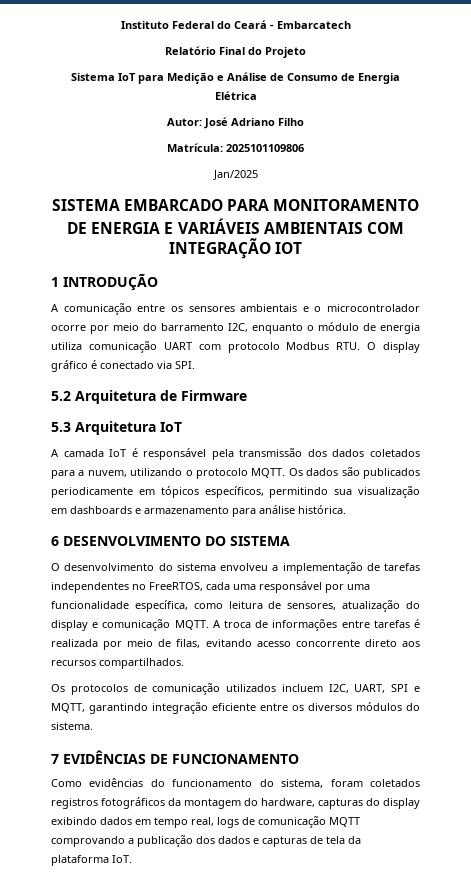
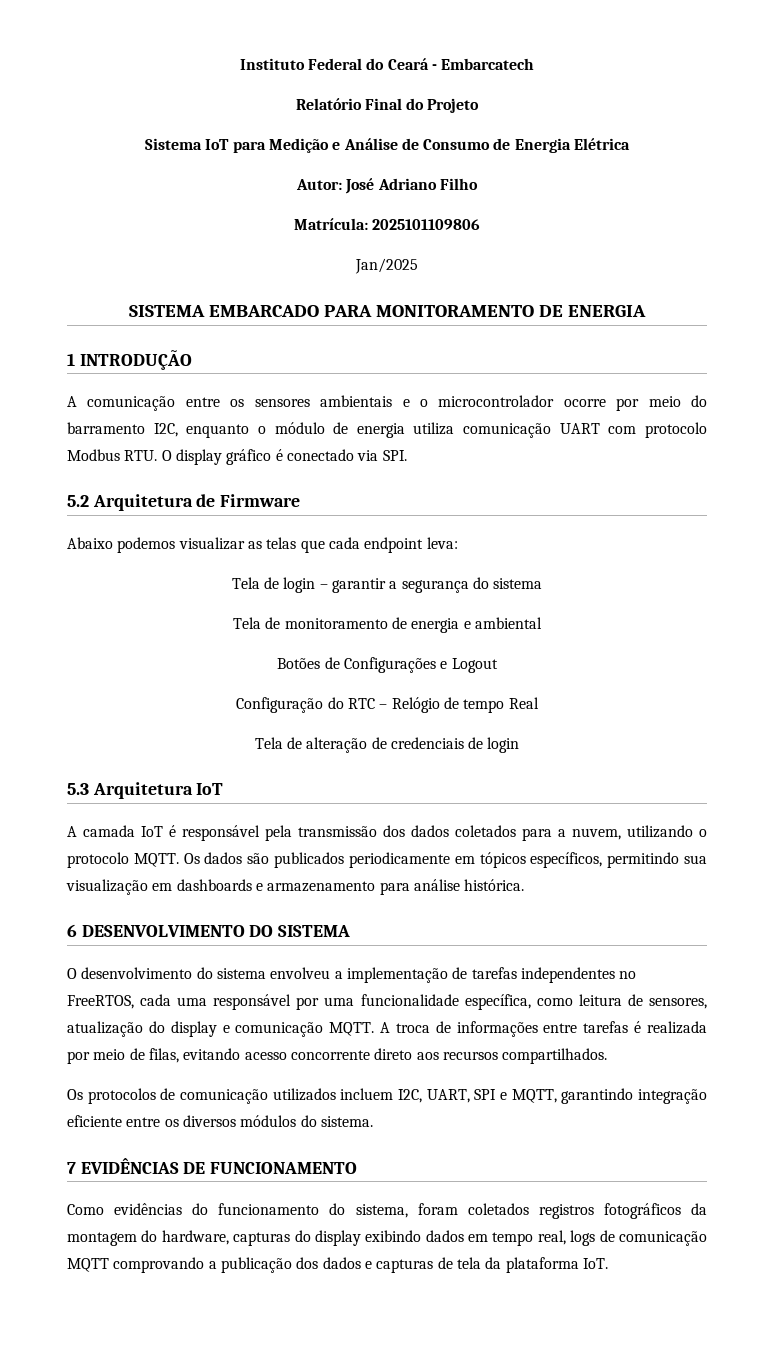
- SISTEMA EMBARCADO PARA MONITORAMENTO DE ENERGIA E VARIÁVEIS AMBIENTAIS COM INTEGRAÇÃO IOT
+ SISTEMA EMBARCADO PARA MONITORAMENTO DE ENERGIA
+ Abaixo podemos visualizar as telas que cada endpoint leva:
+ Tela de login – garantir a segurança do sistema
+ Tela de monitoramento de energia e ambiental
+ Botões de Configurações e Logout
+ Configuração do RTC – Relógio de tempo Real
+ Tela de alteração de credenciais de login

